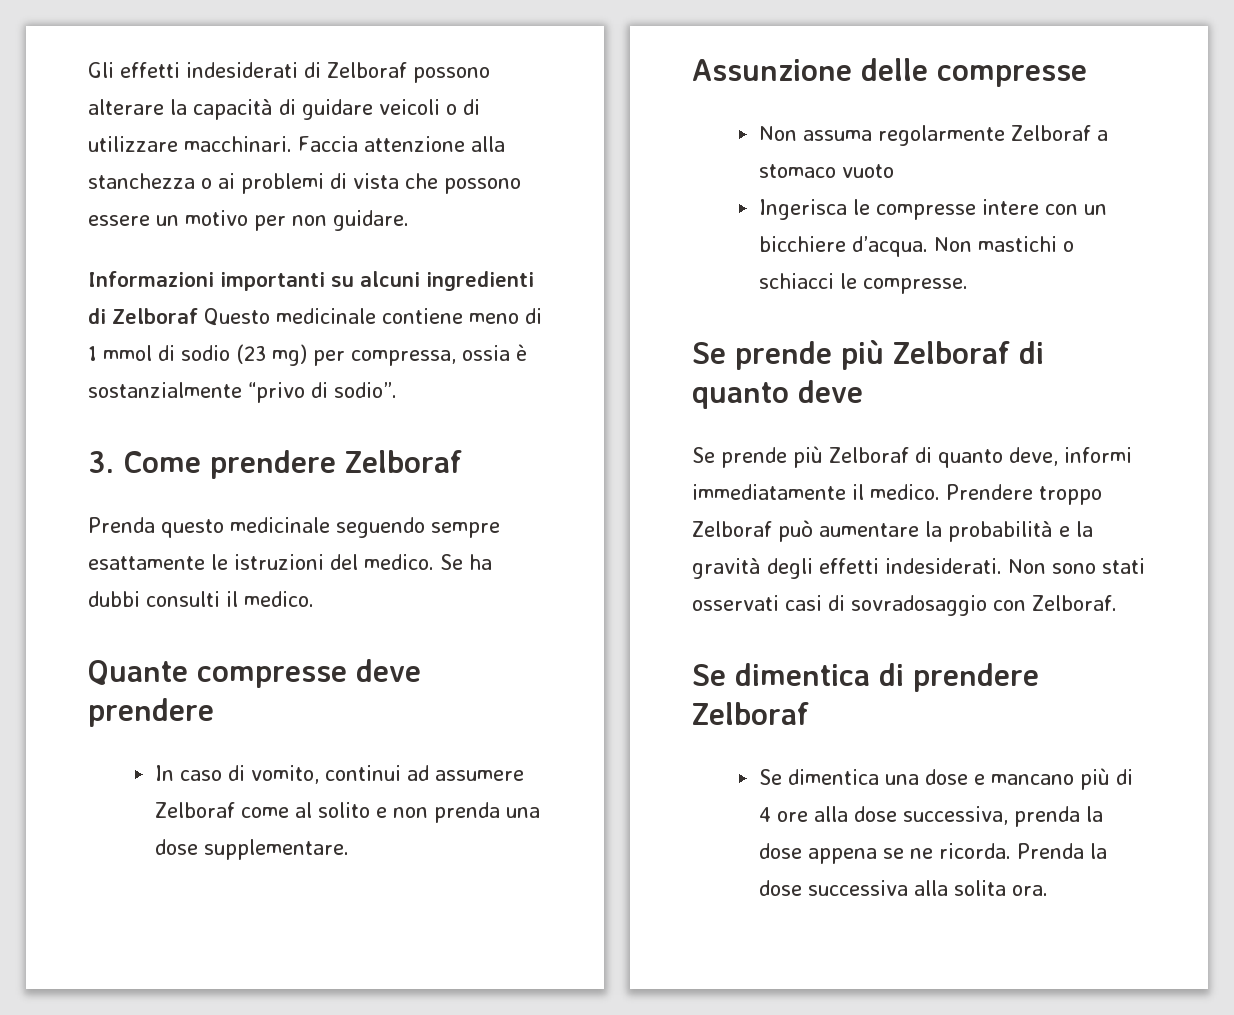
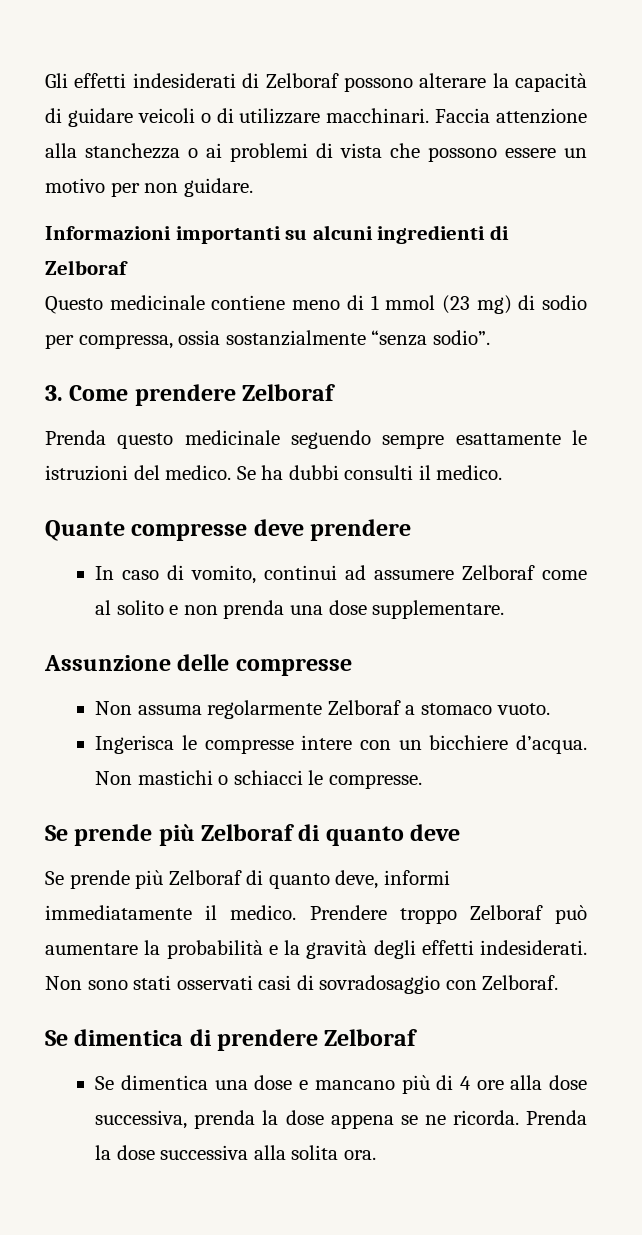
- Informazioni importanti su alcuni ingredienti di Zelboraf Questo medicinale contiene meno di 1 mmol di sodio (23 mg) per compressa, ossia è sostanzialmente “privo di sodio”.
+ Informazioni importanti su alcuni ingredienti di Zelboraf
+ Questo medicinale contiene meno di 1 mmol (23 mg) di sodio per compressa, ossia sostanzialmente “senza sodio”.
- Non assuma regolarmente Zelboraf a stomaco vuoto
+ Non assuma regolarmente Zelboraf a stomaco vuoto.

